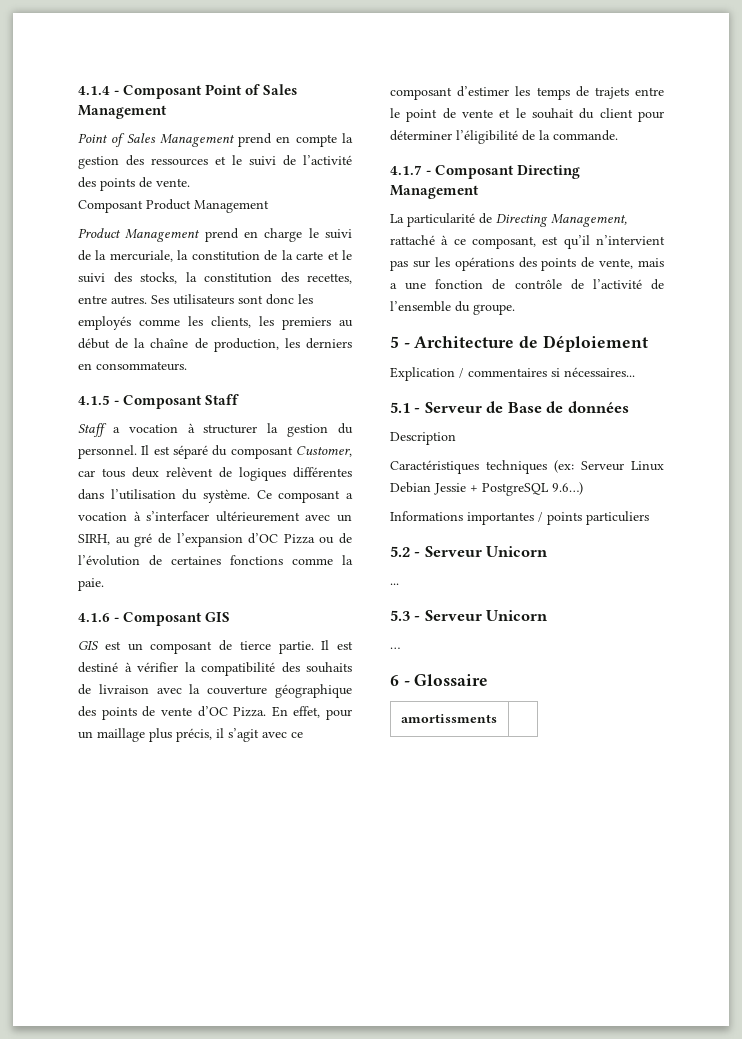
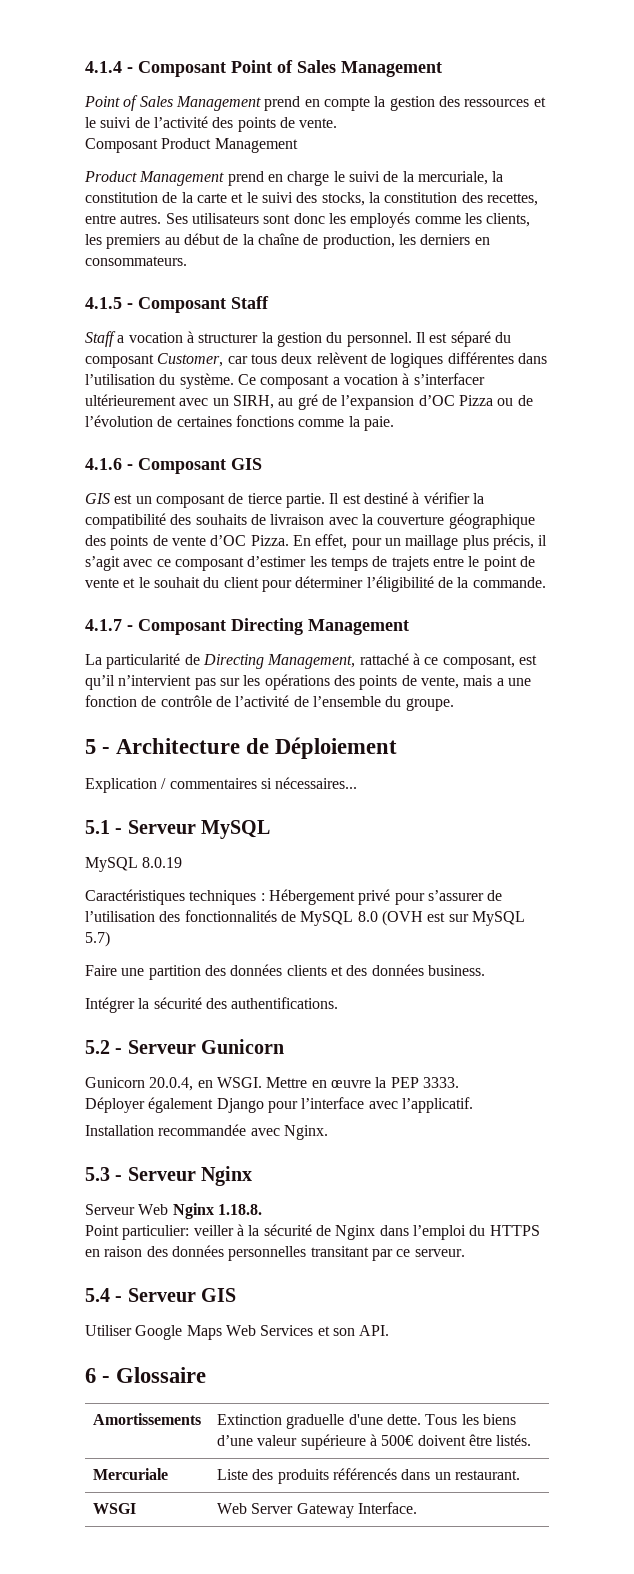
- 5.1 - Serveur de Base de données
- Description
- Caractéristiques techniques (ex: Serveur Linux Debian Jessie + PostgreSQL 9.6…)
- Informations importantes / points particuliers
- 5.2 - Serveur Unicorn
- ...
- 5.3 - Serveur Unicorn
- …
+ 5.1 - Serveur MySQL
+ MySQL 8.0.19
+ Caractéristiques techniques : Hébergement privé pour s’assurer de l’utilisation des fonctionnalités de MySQL 8.0 (OVH est sur MySQL 5.7)
+ Faire une partition des données clients et des données business.
+ Intégrer la sécurité des authentifications.
+ 5.2 - Serveur Gunicorn
+ Gunicorn 20.0.4, en WSGI. Mettre en œuvre la PEP 3333.
+ Déployer également Django pour l’interface avec l’applicatif.
+ Installation recommandée avec Nginx.
+ 5.3 - Serveur Nginx
+ Serveur Web Nginx 1.18.8.
+ Point particulier: veiller à la sécurité de Nginx dans l’emploi du HTTPS en raison des données personnelles transitant par ce serveur.
+ 5.4 - Serveur GIS
+ Utiliser Google Maps Web Services et son API.
  6 - Glossaire
- amortissments |
+ Amortissements | Extinction graduelle d'une dette. Tous les biens d’une valeur supérieure à 500€ doivent être listés.
+ Mercuriale | Liste des produits référencés dans un restaurant.
+ WSGI | Web Server Gateway Interface.

